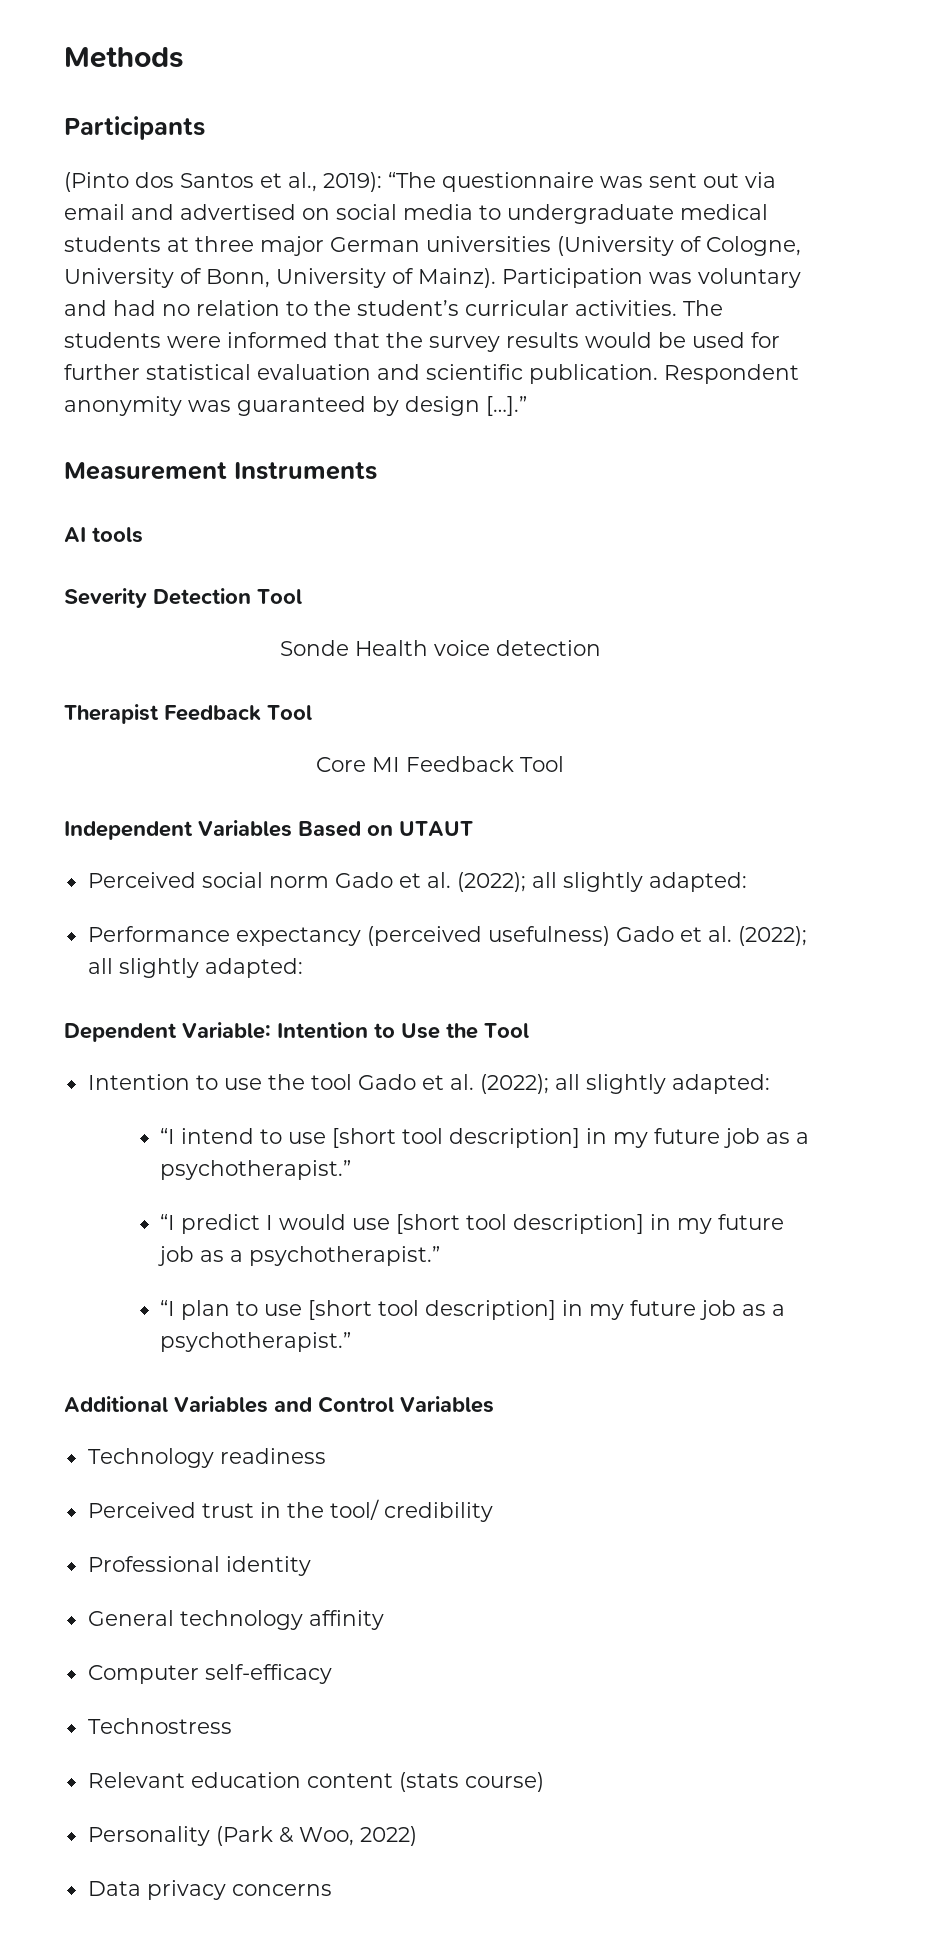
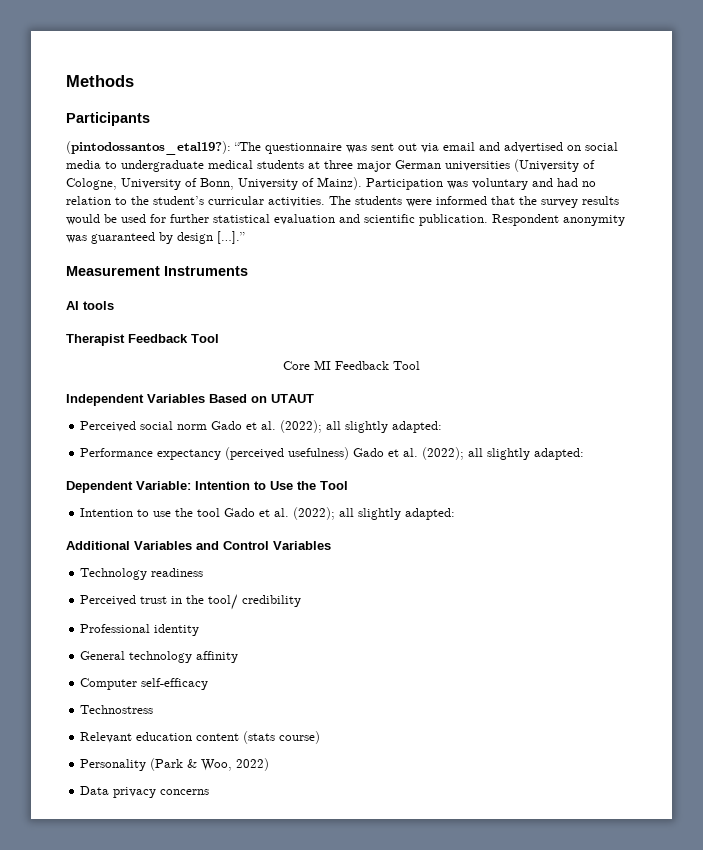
- (Pinto dos Santos et al., 2019): “The questionnaire was sent out via email and advertised on social media to undergraduate medical students at three major German universities (University of Cologne, University of Bonn, University of Mainz).
+ (pintodossantos_etal19?): “The questionnaire was sent out via email and advertised on social media to undergraduate medical students at three major German universities (University of Cologne, University of Bonn, University of Mainz).
- Severity Detection Tool
- Sonde Health voice detection
- “I intend to use [short tool description] in my future job as a psychotherapist.”
- “I predict I would use [short tool description] in my future job as a psychotherapist.”
- “I plan to use [short tool description] in my future job as a psychotherapist.”

